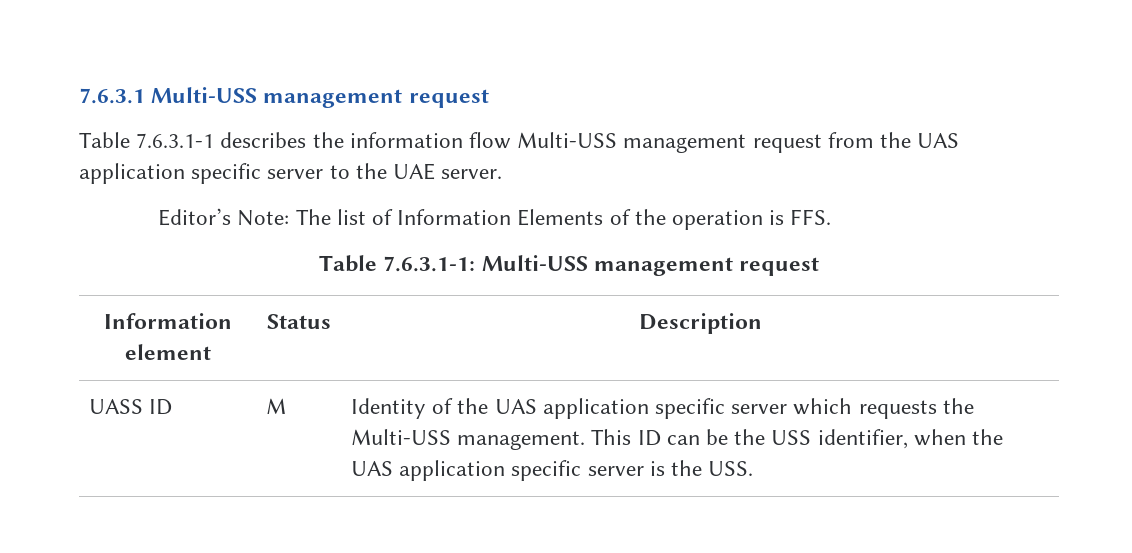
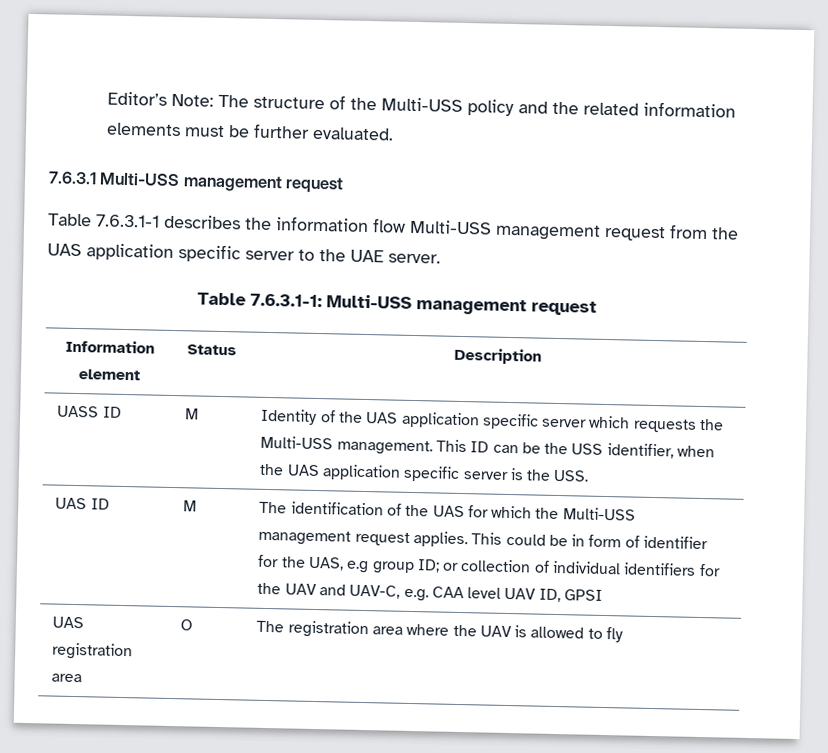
+ Editor’s Note: The structure of the Multi-USS policy and the related information elements must be further evaluated.
- Editor’s Note: The list of Information Elements of the operation is FFS.
+ UAS ID | M | The identification of the UAS for which the Multi-USS management request applies. This could be in form of identifier for the UAS, e.g group ID; or collection of individual identifiers for the UAV and UAV-C, e.g. CAA level UAV ID, GPSI
+ UAS registration area | O | The registration area where the UAV is allowed to fly

